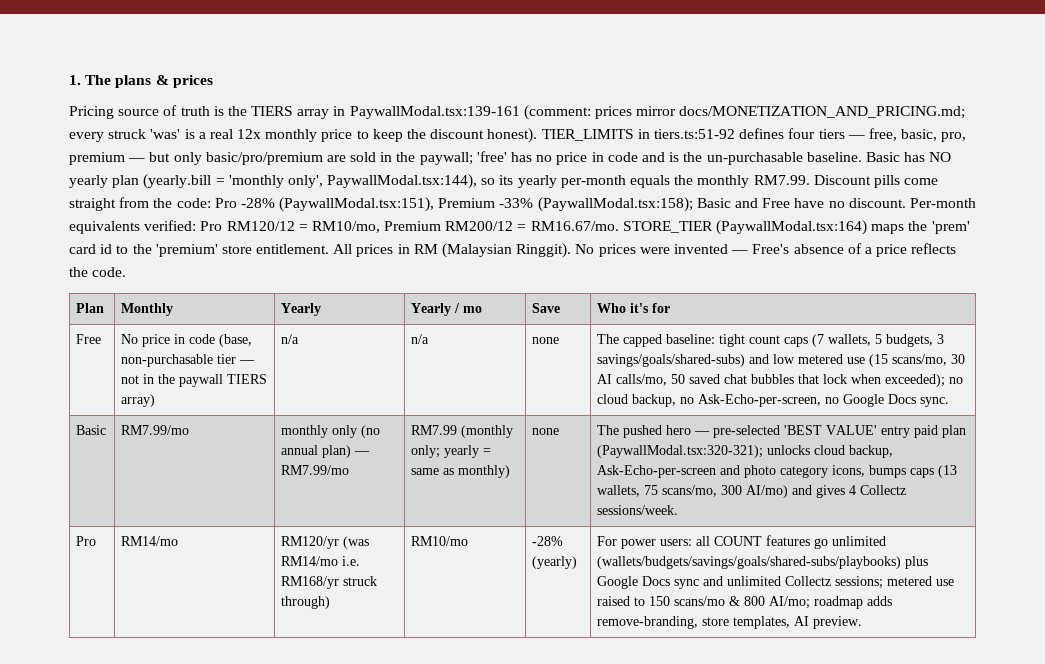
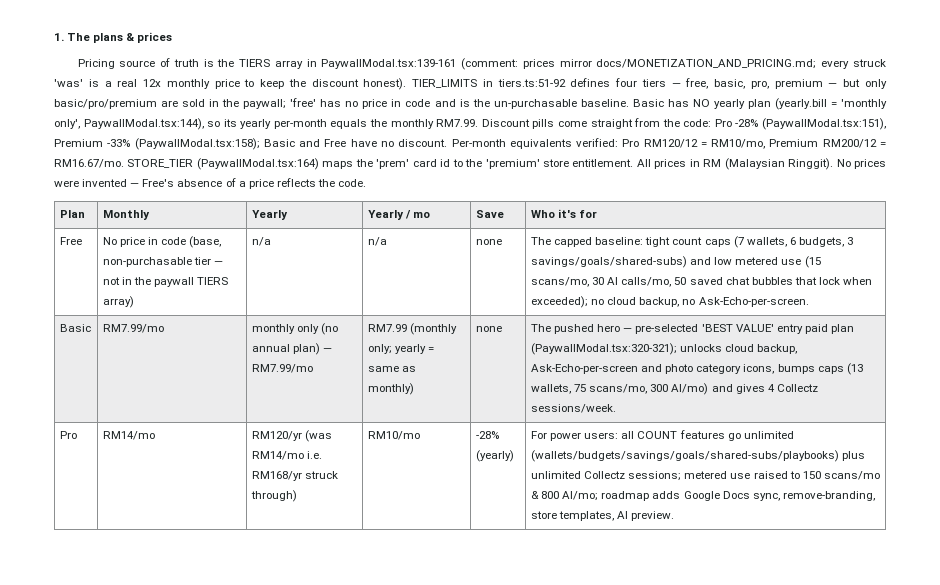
- The capped baseline: tight count caps (7 wallets, 5 budgets, 3 savings/goals/shared-subs) and low metered use (15 scans/mo, 30 AI calls/mo, 50 saved chat bubbles that lock when exceeded); no cloud backup, no Ask-Echo-per-screen, no Google Docs sync.
+ The capped baseline: tight count caps (7 wallets, 6 budgets, 3 savings/goals/shared-subs) and low metered use (15 scans/mo, 30 AI calls/mo, 50 saved chat bubbles that lock when exceeded); no cloud backup, no Ask-Echo-per-screen.
- For power users: all COUNT features go unlimited (wallets/budgets/savings/goals/shared-subs/playbooks) plus Google Docs sync and unlimited Collectz sessions; metered use raised to 150 scans/mo & 800 AI/mo; roadmap adds remove-branding, store templates, AI preview.
+ For power users: all COUNT features go unlimited (wallets/budgets/savings/goals/shared-subs/playbooks) plus unlimited Collectz sessions; metered use raised to 150 scans/mo & 800 AI/mo; roadmap adds Google Docs sync, remove-branding, store templates, AI preview.

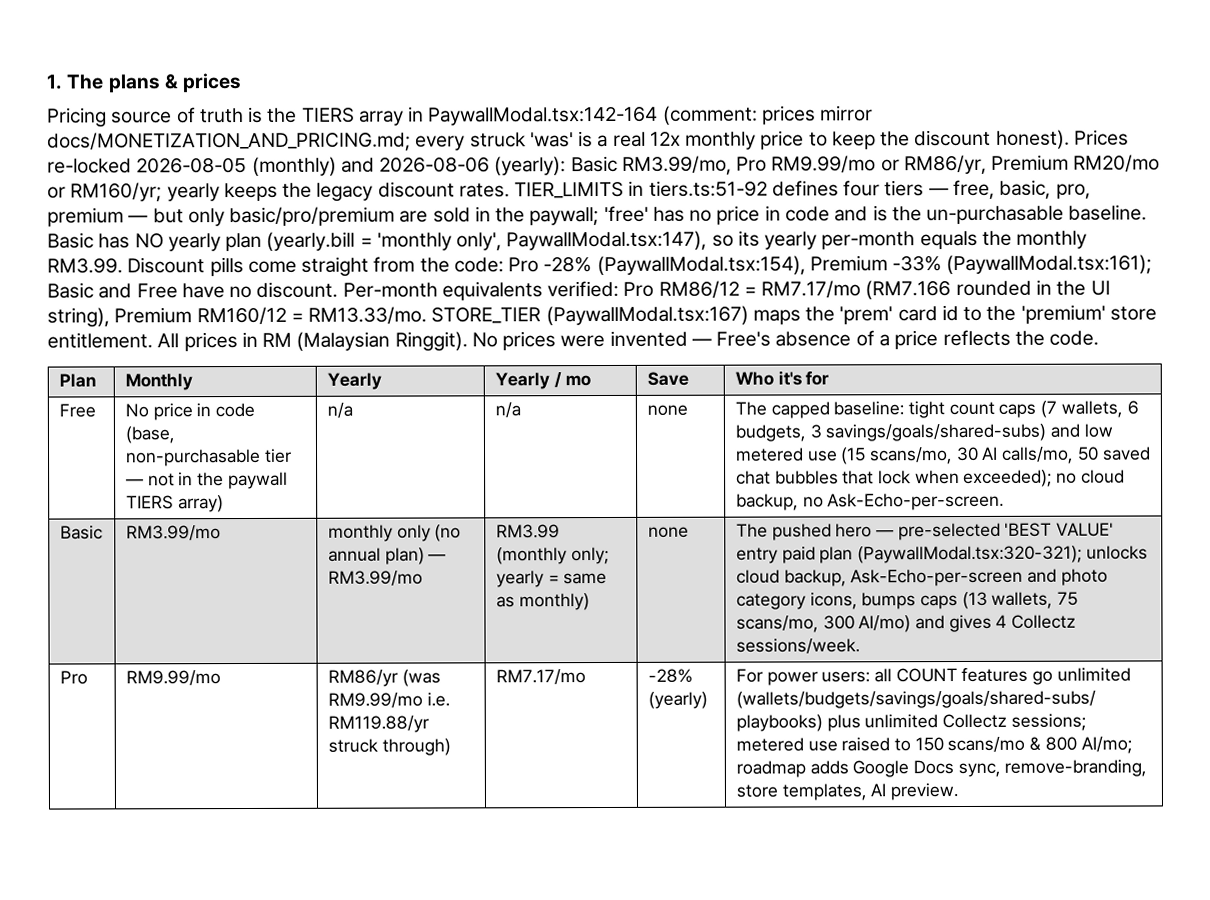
- Pricing source of truth is the TIERS array in PaywallModal.tsx:139-161 (comment: prices mirror docs/MONETIZATION_AND_PRICING.md; every struck 'was' is a real 12x monthly price to keep the discount honest).
+ Pricing source of truth is the TIERS array in PaywallModal.tsx:142-164 (comment: prices mirror docs/MONETIZATION_AND_PRICING.md; every struck 'was' is a real 12x monthly price to keep the discount honest).
+ Prices re-locked 2026-08-05 (monthly) and 2026-08-06 (yearly): Basic RM3.99/mo, Pro RM9.99/mo or RM86/yr, Premium RM20/mo or RM160/yr; yearly keeps the legacy discount rates.
- Basic has NO yearly plan (yearly.bill = 'monthly only', PaywallModal.tsx:144), so its yearly per-month equals the monthly RM7.99. Discount pills come straight from the code: Pro -28% (PaywallModal.tsx:151), Premium -33% (PaywallModal.tsx:158); Basic and Free have no discount.
+ Basic has NO yearly plan (yearly.bill = 'monthly only', PaywallModal.tsx:147), so its yearly per-month equals the monthly RM3.99. Discount pills come straight from the code: Pro -28% (PaywallModal.tsx:154), Premium -33% (PaywallModal.tsx:161); Basic and Free have no discount.
- Per-month equivalents verified: Pro RM120/12 = RM10/mo, Premium RM200/12 = RM16.67/mo. STORE_TIER (PaywallModal.tsx:164) maps the 'prem' card id to the 'premium' store entitlement.
+ Per-month equivalents verified: Pro RM86/12 = RM7.17/mo (RM7.166 rounded in the UI string), Premium RM160/12 = RM13.33/mo. STORE_TIER (PaywallModal.tsx:167) maps the 'prem' card id to the 'premium' store entitlement.
- Basic | RM7.99/mo
+ Basic | RM3.99/mo
- monthly only (no annual plan) — RM7.99/mo | RM7.99 (monthly only; yearly = same as monthly)
+ monthly only (no annual plan) — RM3.99/mo | RM3.99 (monthly only; yearly = same as monthly)
- RM14/mo | RM120/yr (was RM14/mo i.e. RM168/yr struck through) | RM10/mo
+ RM9.99/mo | RM86/yr (was RM9.99/mo i.e. RM119.88/yr struck through) | RM7.17/mo

